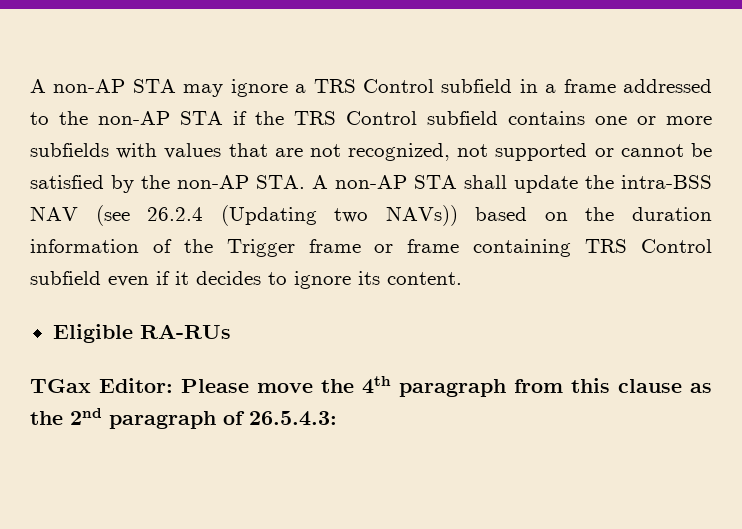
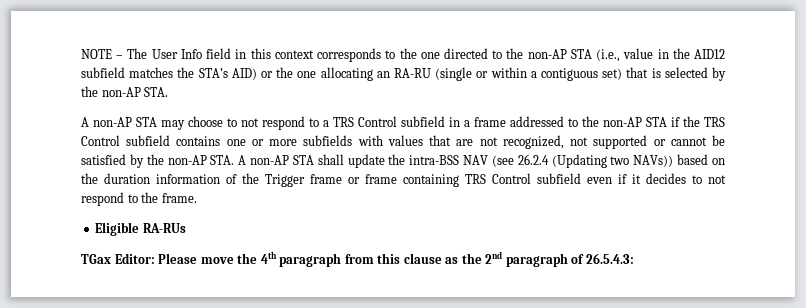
- A non-AP STA may ignore a TRS Control subfield in a frame addressed to the non-AP STA if the TRS Control subfield contains one or more subfields with values that are not recognized, not supported or cannot be satisfied by the non-AP STA. A non-AP STA shall update the intra-BSS NAV (see 26.2.4 (Updating two NAVs)) based on the duration information of the Trigger frame or frame containing TRS Control subfield even if it decides to ignore its content.
+ NOTE – The User Info field in this context corresponds to the one directed to the non-AP STA (i.e., value in the AID12 subfield matches the STA’s AID) or the one allocating an RA-RU (single or within a contiguous set) that is selected by the non-AP STA.
+ A non-AP STA may choose to not respond to a TRS Control subfield in a frame addressed to the non-AP STA if the TRS Control subfield contains one or more subfields with values that are not recognized, not supported or cannot be satisfied by the non-AP STA. A non-AP STA shall update the intra-BSS NAV (see 26.2.4 (Updating two NAVs)) based on the duration information of the Trigger frame or frame containing TRS Control subfield even if it decides to not respond to the frame.

